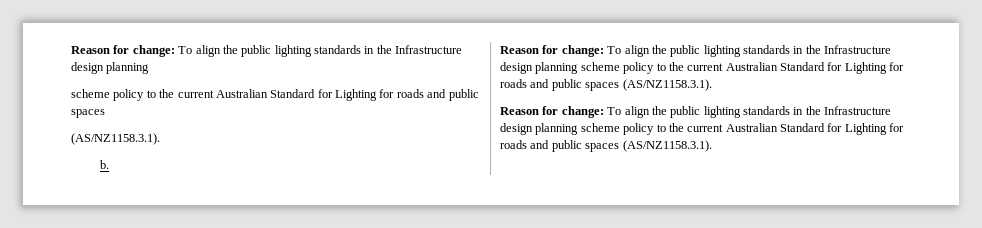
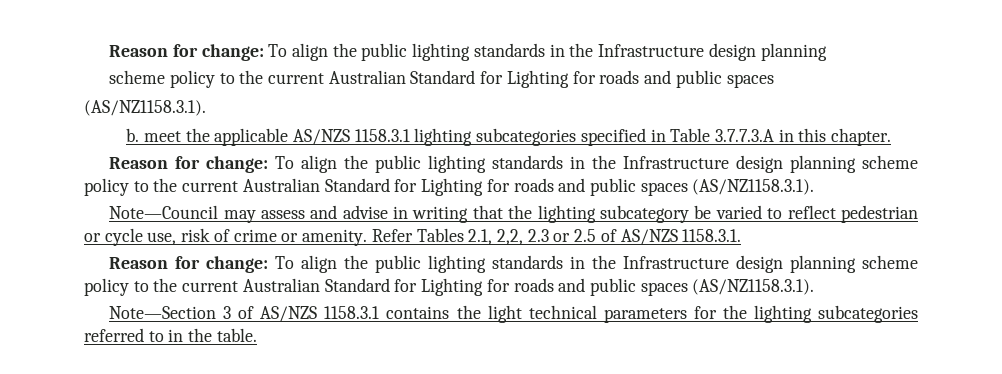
- b.
+ b. meet the applicable AS/NZS 1158.3.1 lighting subcategories specified in Table 3.7.7.3.A in this chapter.
+ Note—Council may assess and advise in writing that the lighting subcategory be varied to reflect pedestrian or cycle use, risk of crime or amenity. Refer Tables 2.1, 2,2, 2.3 or 2.5 of AS/NZS 1158.3.1.
+ Note—Section 3 of AS/NZS 1158.3.1 contains the light technical parameters for the lighting subcategories referred to in the table.

